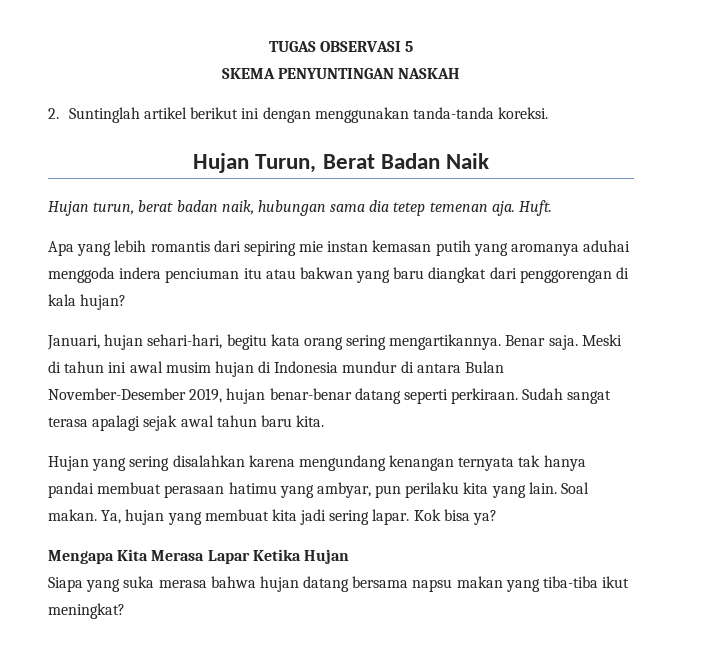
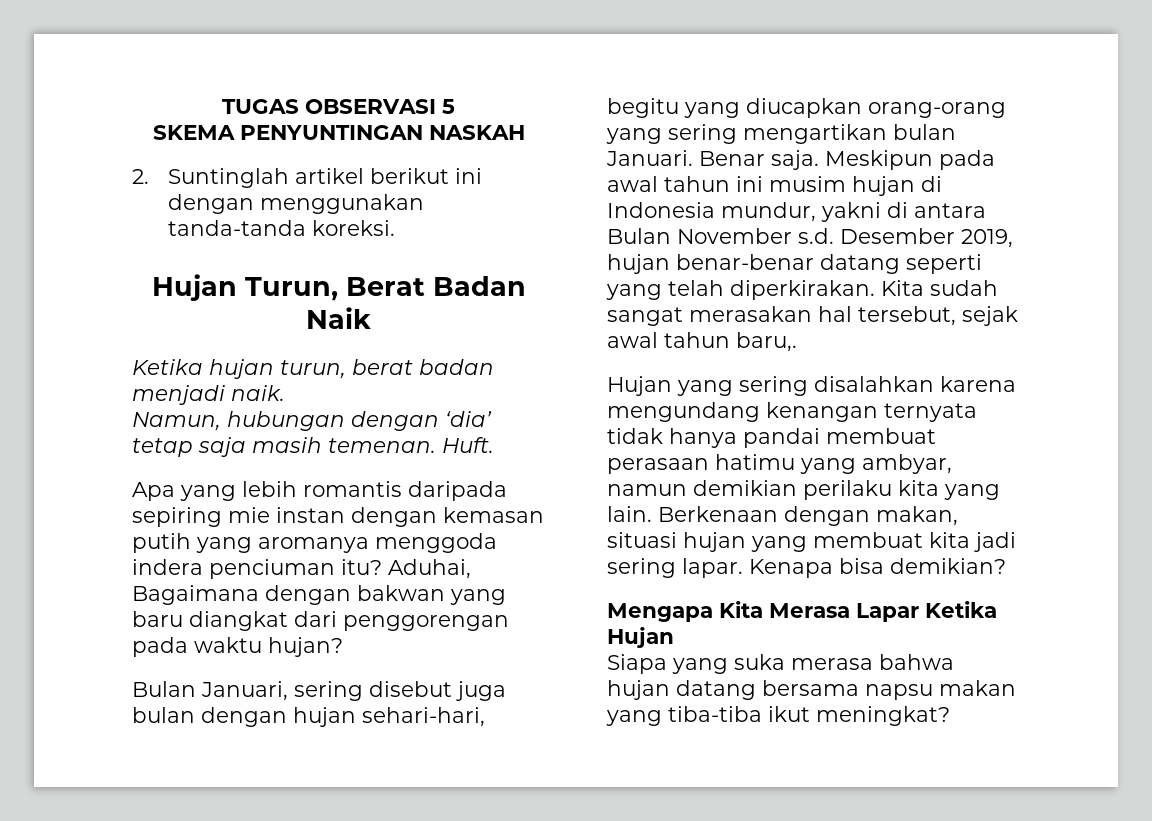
- Hujan turun, berat badan naik, hubungan sama dia tetep temenan aja.
+ Ketika hujan turun, berat badan menjadi naik.
+ Namun, hubungan dengan ‘dia’ tetap saja masih temenan.
- Apa yang lebih romantis dari sepiring mie instan kemasan putih yang aromanya aduhai menggoda indera penciuman itu atau bakwan yang baru diangkat dari penggorengan di kala hujan?
+ Apa yang lebih romantis daripada sepiring mie instan dengan kemasan putih yang aromanya menggoda indera penciuman itu? Aduhai, Bagaimana dengan bakwan yang baru diangkat dari penggorengan pada waktu hujan?
- Januari, hujan sehari-hari, begitu kata orang sering mengartikannya. Benar saja. Meski di tahun ini awal musim hujan di Indonesia mundur di antara Bulan November-Desember 2019, hujan benar-benar datang seperti perkiraan. Sudah sangat terasa apalagi sejak awal tahun baru kita.
+ Bulan Januari, sering disebut juga bulan dengan hujan sehari-hari, begitu yang diucapkan orang-orang yang sering mengartikan bulan Januari. Benar saja. Meskipun pada awal tahun ini musim hujan di Indonesia mundur, yakni di antara Bulan November s.d. Desember 2019, hujan benar-benar datang seperti yang telah diperkirakan. Kita sudah sangat merasakan hal tersebut, sejak awal tahun baru,.
- Hujan yang sering disalahkan karena mengundang kenangan ternyata tak hanya pandai membuat perasaan hatimu yang ambyar, pun perilaku kita yang lain.
+ Hujan yang sering disalahkan karena mengundang kenangan ternyata tidak hanya pandai membuat perasaan hatimu yang ambyar, namun demikian perilaku kita yang lain.
- Soal makan. Ya, hujan yang membuat kita jadi sering lapar.
+ Berkenaan dengan makan, situasi hujan yang membuat kita jadi sering lapar.
- Kok bisa ya?
+ Kenapa bisa demikian?

